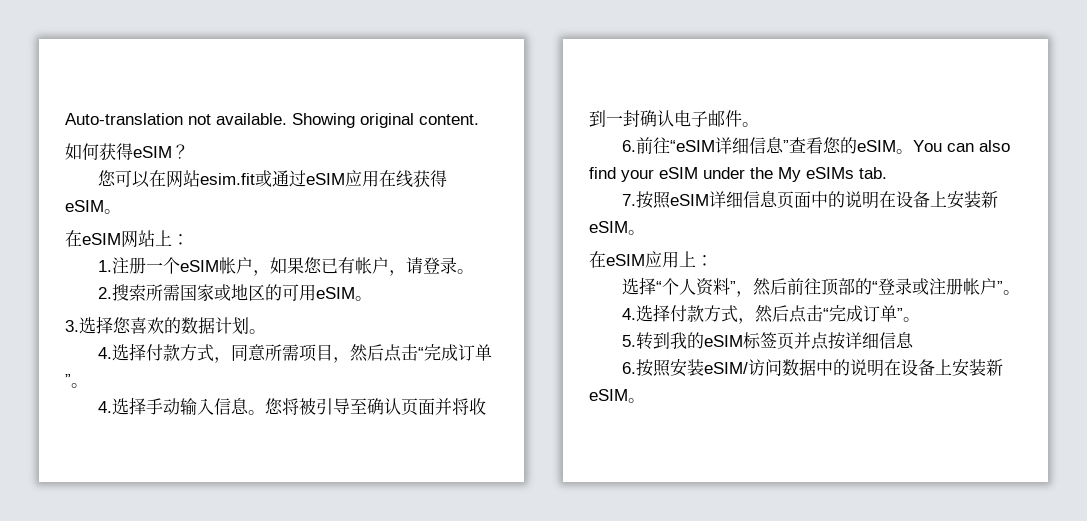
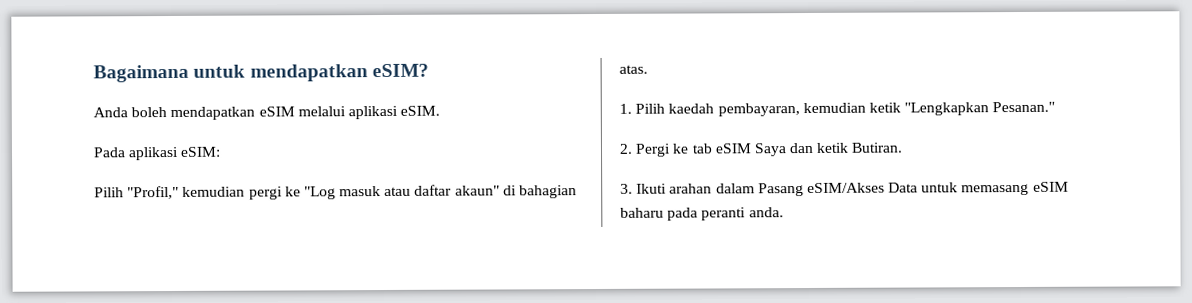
- Auto-translation not available. Showing original content.
- 如何获得eSIM？
- 您可以在网站esim.fit或通过eSIM应用在线获得eSIM。
- 在eSIM网站上：
- 1.注册一个eSIM帐户，如果您已有帐户，请登录。
- 2.搜索所需国家或地区的可用eSIM。
- 3.选择您喜欢的数据计划。
- 4.选择付款方式，同意所需项目，然后点击“完成订单”。
- 4.选择手动输入信息。您将被引导至确认页面并将收到一封确认电子邮件。
- 6.前往“eSIM详细信息”查看您的eSIM。You can also find your eSIM under the My eSIMs tab.
- 7.按照eSIM详细信息页面中的说明在设备上安装新eSIM。
- 在eSIM应用上：
- 选择“个人资料”，然后前往顶部的“登录或注册帐户”。
- 4.选择付款方式，然后点击“完成订单”。
- 5.转到我的eSIM标签页并点按详细信息
- 6.按照安装eSIM/访问数据中的说明在设备上安装新eSIM。
+ Bagaimana untuk mendapatkan eSIM?
+ Anda boleh mendapatkan eSIM melalui aplikasi eSIM.
+ Pada aplikasi eSIM:
+ Pilih "Profil," kemudian pergi ke "Log masuk atau daftar akaun" di bahagian atas.
+ 1. Pilih kaedah pembayaran, kemudian ketik "Lengkapkan Pesanan."
+ 2. Pergi ke tab eSIM Saya dan ketik Butiran.
+ 3. Ikuti arahan dalam Pasang eSIM/Akses Data untuk memasang eSIM baharu pada peranti anda.

